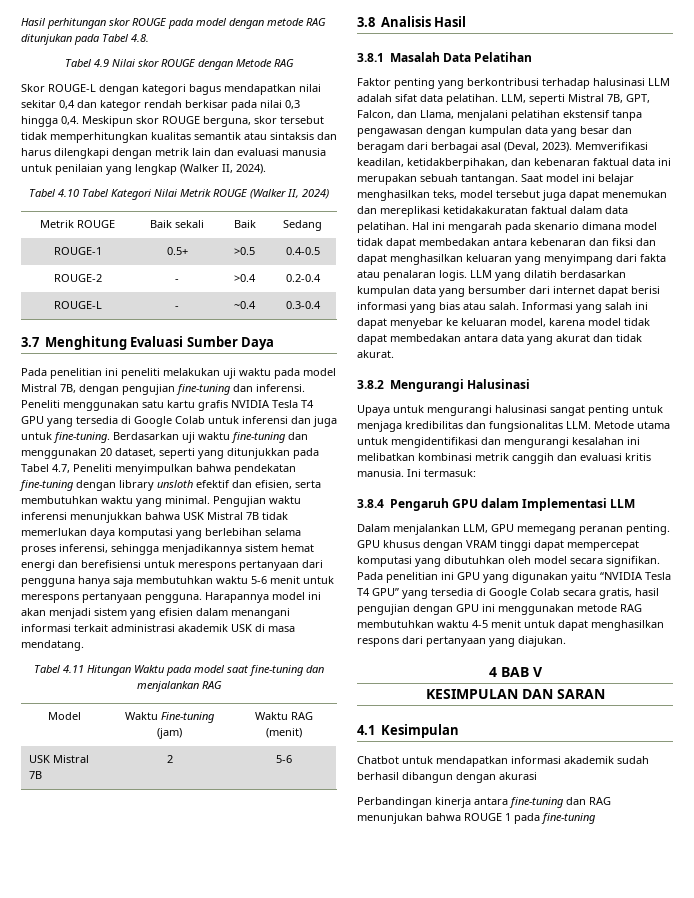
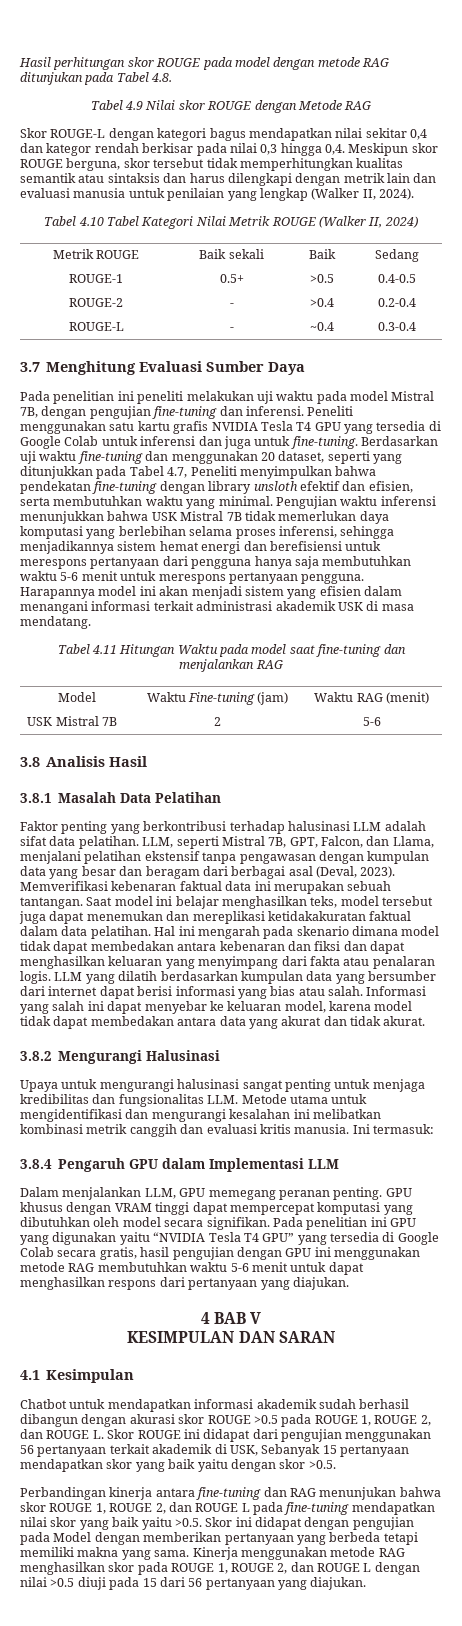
- Memverifikasi keadilan, ketidakberpihakan, dan kebenaran faktual data ini merupakan sebuah tantangan.
+ Memverifikasi kebenaran faktual data ini merupakan sebuah tantangan.
- Pada penelitian ini GPU yang digunakan yaitu “NVIDIA Tesla T4 GPU” yang tersedia di Google Colab secara gratis, hasil pengujian dengan GPU ini menggunakan metode RAG membutuhkan waktu 4-5 menit untuk dapat menghasilkan respons dari pertanyaan yang diajukan.
+ Pada penelitian ini GPU yang digunakan yaitu “NVIDIA Tesla T4 GPU” yang tersedia di Google Colab secara gratis, hasil pengujian dengan GPU ini menggunakan metode RAG membutuhkan waktu 5-6 menit untuk dapat menghasilkan respons dari pertanyaan yang diajukan.
- Chatbot untuk mendapatkan informasi akademik sudah berhasil dibangun dengan akurasi
+ Chatbot untuk mendapatkan informasi akademik sudah berhasil dibangun dengan akurasi skor ROUGE >0.5 pada ROUGE 1, ROUGE 2, dan ROUGE L. Skor ROUGE ini didapat dari pengujian menggunakan 56 pertanyaan terkait akademik di USK, Sebanyak 15 pertanyaan mendapatkan skor yang baik yaitu dengan skor >0.5.
- Perbandingan kinerja antara fine-tuning dan RAG menunjukan bahwa ROUGE 1 pada fine-tuning
+ Perbandingan kinerja antara fine-tuning dan RAG menunjukan bahwa skor ROUGE 1, ROUGE 2, dan ROUGE L pada fine-tuning mendapatkan nilai skor yang baik yaitu >0.5. Skor ini didapat dengan pengujian pada Model dengan memberikan pertanyaan yang berbeda tetapi memiliki makna yang sama. Kinerja menggunakan metode RAG menghasilkan skor pada ROUGE 1, ROUGE 2, dan ROUGE L dengan nilai >0.5 diuji pada 15 dari 56 pertanyaan yang diajukan.

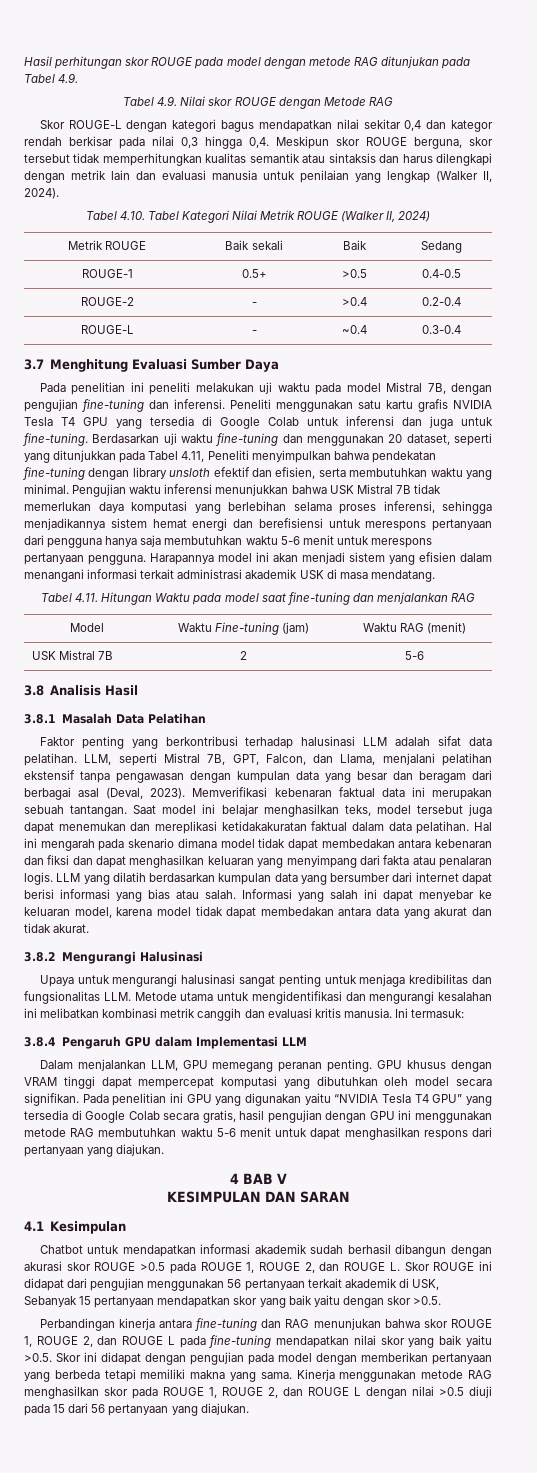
- Hasil perhitungan skor ROUGE pada model dengan metode RAG ditunjukan pada Tabel 4.8.
- Tabel 4.9 Nilai skor ROUGE dengan Metode RAG
+ Hasil perhitungan skor ROUGE pada model dengan metode RAG ditunjukan pada Tabel 4.9.
+ Tabel 4.9. Nilai skor ROUGE dengan Metode RAG
- Tabel 4.10 Tabel Kategori Nilai Metrik ROUGE (Walker II, 2024)
+ Tabel 4.10. Tabel Kategori Nilai Metrik ROUGE (Walker II, 2024)
- Berdasarkan uji waktu fine-tuning dan menggunakan 20 dataset, seperti yang ditunjukkan pada Tabel 4.7, Peneliti menyimpulkan bahwa pendekatan fine-tuning dengan library unsloth efektif dan efisien, serta membutuhkan waktu yang minimal.
+ Berdasarkan uji waktu fine-tuning dan menggunakan 20 dataset, seperti yang ditunjukkan pada Tabel 4.11, Peneliti menyimpulkan bahwa pendekatan fine-tuning dengan library unsloth efektif dan efisien, serta membutuhkan waktu yang minimal.
- Tabel 4.11 Hitungan Waktu pada model saat fine-tuning dan menjalankan RAG
+ Tabel 4.11. Hitungan Waktu pada model saat fine-tuning dan menjalankan RAG
- Perbandingan kinerja antara fine-tuning dan RAG menunjukan bahwa skor ROUGE 1, ROUGE 2, dan ROUGE L pada fine-tuning mendapatkan nilai skor yang baik yaitu >0.5. Skor ini didapat dengan pengujian pada Model dengan memberikan pertanyaan yang berbeda tetapi memiliki makna yang sama.
+ Perbandingan kinerja antara fine-tuning dan RAG menunjukan bahwa skor ROUGE 1, ROUGE 2, dan ROUGE L pada fine-tuning mendapatkan nilai skor yang baik yaitu >0.5. Skor ini didapat dengan pengujian pada model dengan memberikan pertanyaan yang berbeda tetapi memiliki makna yang sama.

